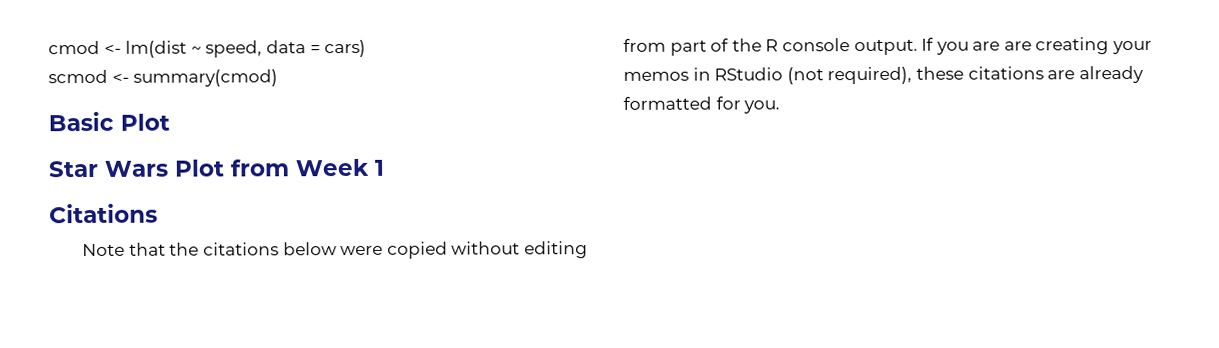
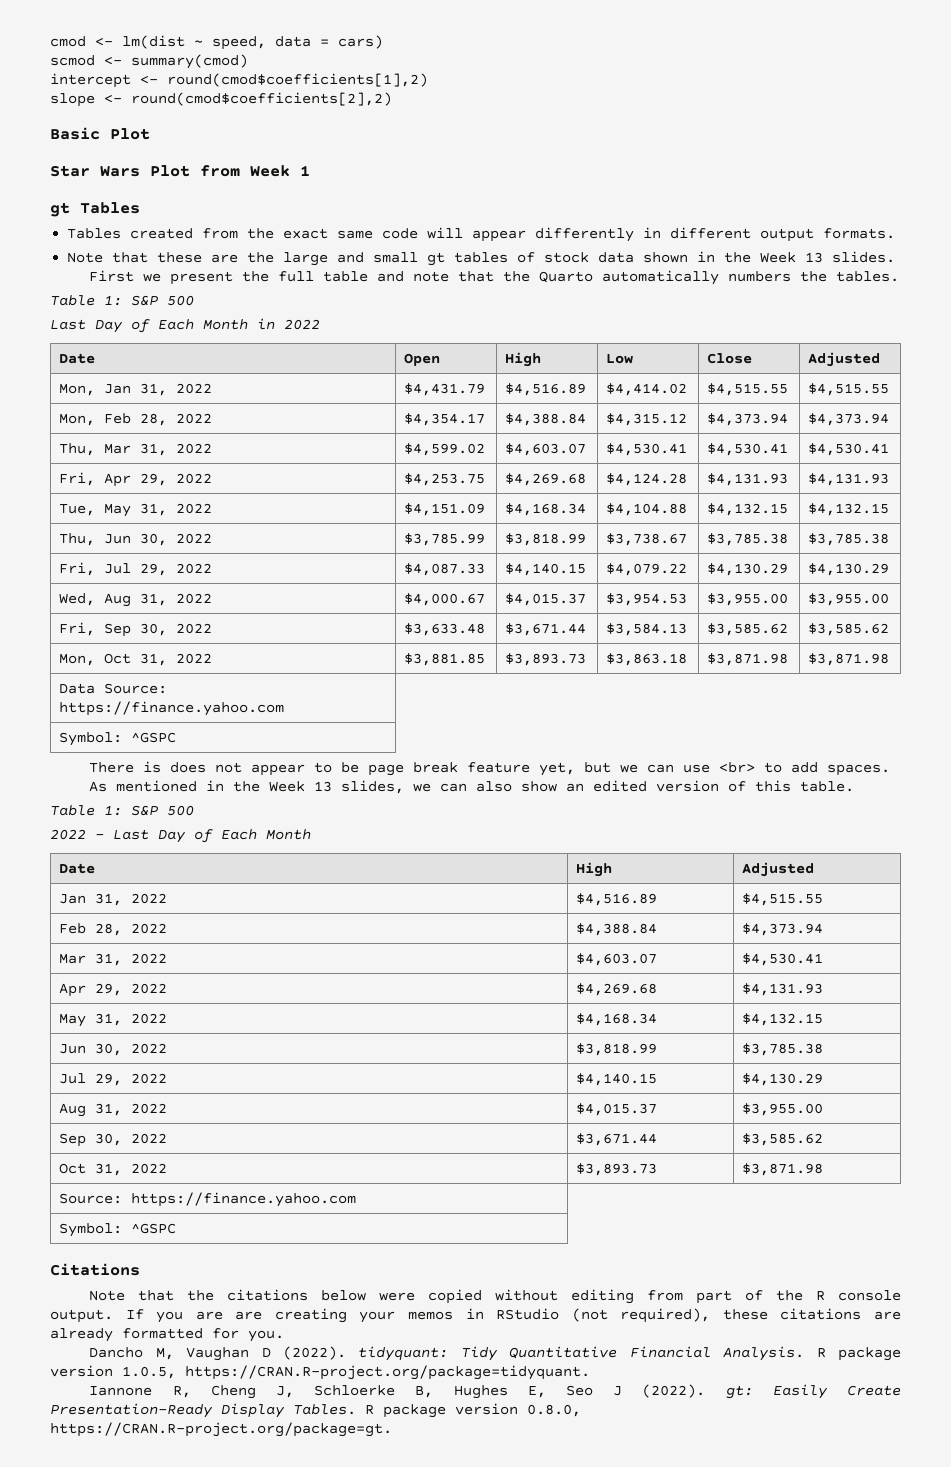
+ intercept <- round(cmod$coefficients[1],2)
+ slope <- round(cmod$coefficients[2],2)
+ gt Tables
+ Tables created from the exact same code will appear differently in different output formats.
+ Note that these are the large and small gt tables of stock data shown in the Week 13 slides.
+ First we present the full table and note that the Quarto automatically numbers the tables.
+ Table 1: S&P 500
+ Last Day of Each Month in 2022
+ Date | Open | High | Low | Close | Adjusted
+ Mon, Jan 31, 2022 | $4,431.79 | $4,516.89 | $4,414.02 | $4,515.55 | $4,515.55
+ Mon, Feb 28, 2022 | $4,354.17 | $4,388.84 | $4,315.12 | $4,373.94 | $4,373.94
+ Thu, Mar 31, 2022 | $4,599.02 | $4,603.07 | $4,530.41 | $4,530.41 | $4,530.41
+ Fri, Apr 29, 2022 | $4,253.75 | $4,269.68 | $4,124.28 | $4,131.93 | $4,131.93
+ Tue, May 31, 2022 | $4,151.09 | $4,168.34 | $4,104.88 | $4,132.15 | $4,132.15
+ Thu, Jun 30, 2022 | $3,785.99 | $3,818.99 | $3,738.67 | $3,785.38 | $3,785.38
+ Fri, Jul 29, 2022 | $4,087.33 | $4,140.15 | $4,079.22 | $4,130.29 | $4,130.29
+ Wed, Aug 31, 2022 | $4,000.67 | $4,015.37 | $3,954.53 | $3,955.00 | $3,955.00
+ Fri, Sep 30, 2022 | $3,633.48 | $3,671.44 | $3,584.13 | $3,585.62 | $3,585.62
+ Mon, Oct 31, 2022 | $3,881.85 | $3,893.73 | $3,863.18 | $3,871.98 | $3,871.98
+ Data Source: https://finance.yahoo.com
+ Symbol: ^GSPC
+ There is does not appear to be page break feature yet, but we can use <br> to add spaces.
+ As mentioned in the Week 13 slides, we can also show an edited version of this table.
+ Table 1: S&P 500
+ 2022 - Last Day of Each Month
+ Date | High | Adjusted
+ Jan 31, 2022 | $4,516.89 | $4,515.55
+ Feb 28, 2022 | $4,388.84 | $4,373.94
+ Mar 31, 2022 | $4,603.07 | $4,530.41
+ Apr 29, 2022 | $4,269.68 | $4,131.93
+ May 31, 2022 | $4,168.34 | $4,132.15
+ Jun 30, 2022 | $3,818.99 | $3,785.38
+ Jul 29, 2022 | $4,140.15 | $4,130.29
+ Aug 31, 2022 | $4,015.37 | $3,955.00
+ Sep 30, 2022 | $3,671.44 | $3,585.62
+ Oct 31, 2022 | $3,893.73 | $3,871.98
+ Source: https://finance.yahoo.com
+ Symbol: ^GSPC
+ Dancho M, Vaughan D (2022). tidyquant: Tidy Quantitative Financial Analysis. R package version 1.0.5, https://CRAN.R-project.org/package=tidyquant.
+ Iannone R, Cheng J, Schloerke B, Hughes E, Seo J (2022). gt: Easily Create Presentation-Ready Display Tables. R package version 0.8.0, https://CRAN.R-project.org/package=gt.

